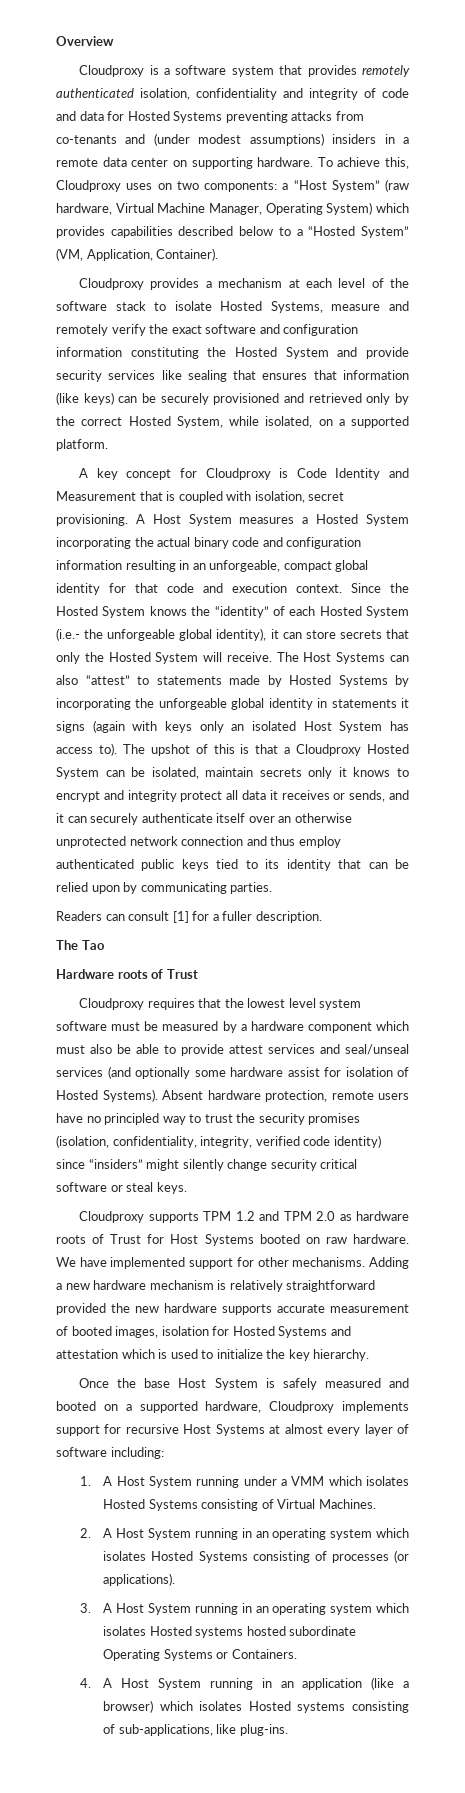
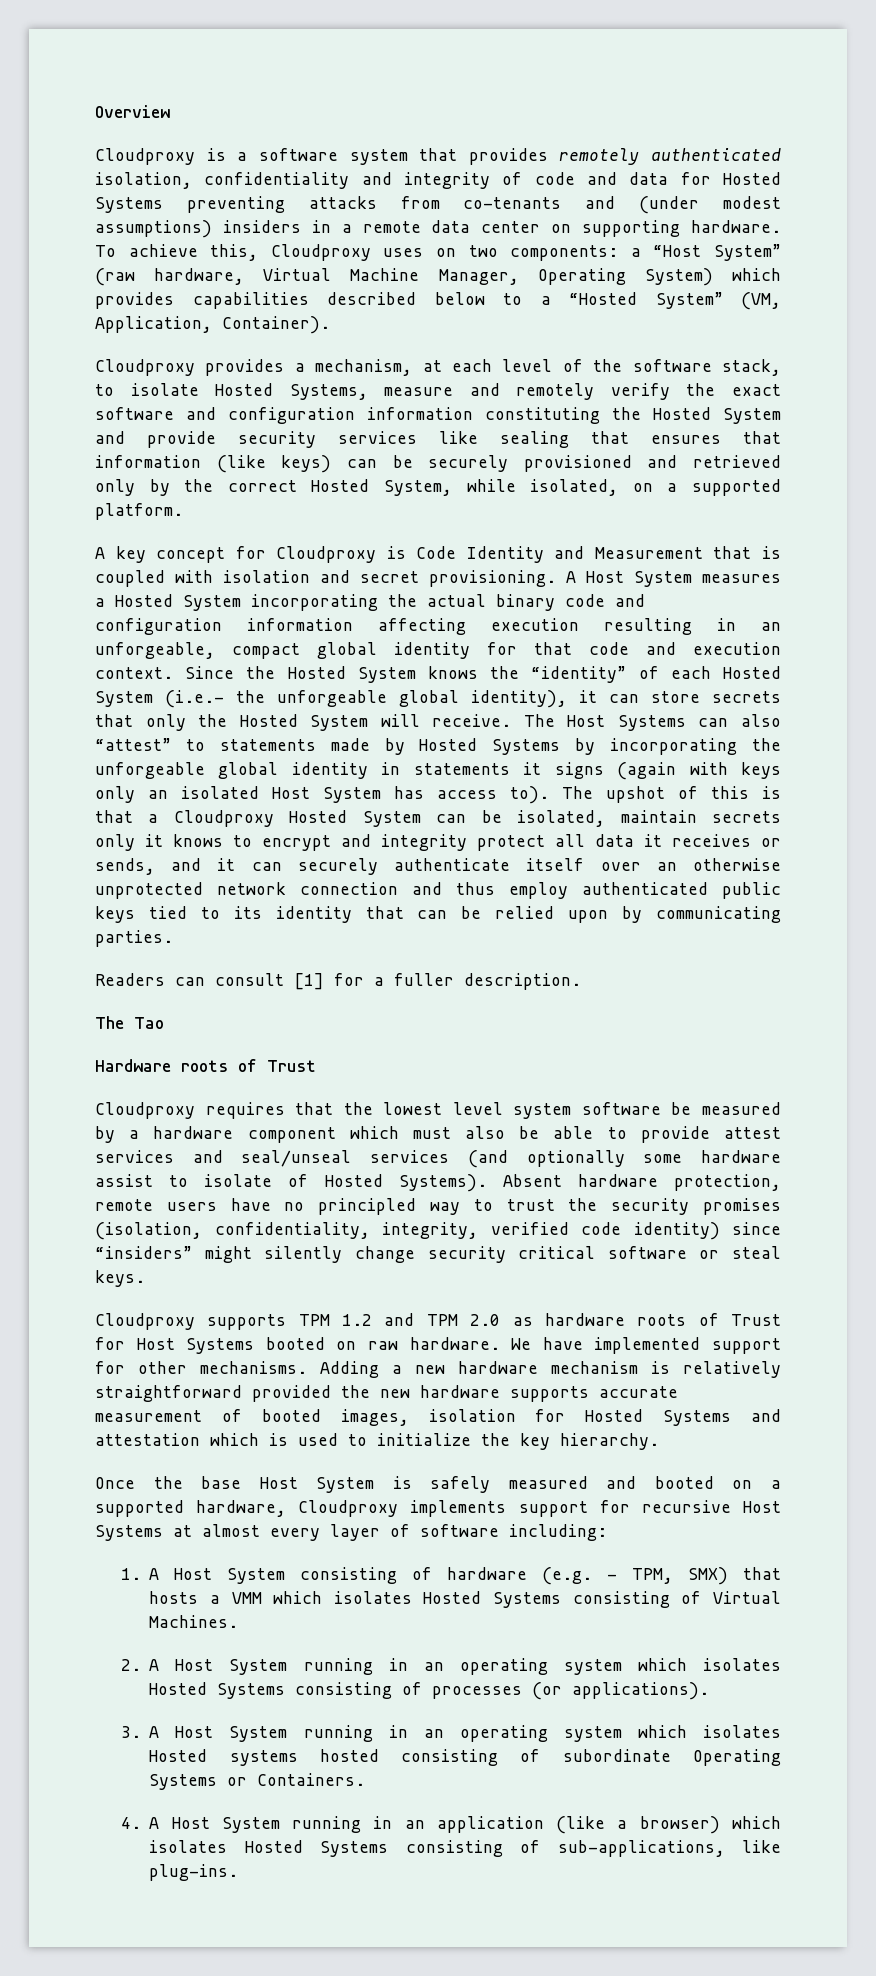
- Cloudproxy provides a mechanism at each level of the software stack to isolate Hosted Systems, measure and remotely verify the exact software and configuration information constituting the Hosted System and provide security services like sealing that ensures that information (like keys) can be securely provisioned and retrieved only by the correct Hosted System, while isolated, on a supported platform.
+ Cloudproxy provides a mechanism, at each level of the software stack, to isolate Hosted Systems, measure and remotely verify the exact software and configuration information constituting the Hosted System and provide security services like sealing that ensures that information (like keys) can be securely provisioned and retrieved only by the correct Hosted System, while isolated, on a supported platform.
- A key concept for Cloudproxy is Code Identity and Measurement that is coupled with isolation, secret provisioning.
+ A key concept for Cloudproxy is Code Identity and Measurement that is coupled with isolation and secret provisioning.
- A Host System measures a Hosted System incorporating the actual binary code and configuration information resulting in an unforgeable, compact global identity for that code and execution context.
+ A Host System measures a Hosted System incorporating the actual binary code and configuration information affecting execution resulting in an unforgeable, compact global identity for that code and execution context.
- Cloudproxy requires that the lowest level system software must be measured by a hardware component which must also be able to provide attest services and seal/unseal services (and optionally some hardware assist for isolation of Hosted Systems).
+ Cloudproxy requires that the lowest level system software be measured by a hardware component which must also be able to provide attest services and seal/unseal services (and optionally some hardware assist to isolate of Hosted Systems).
- 1. A Host System running under a VMM which isolates Hosted Systems consisting of Virtual Machines.
+ 1. A Host System consisting of hardware (e.g. - TPM, SMX) that hosts a VMM which isolates Hosted Systems consisting of Virtual Machines.
- 3. A Host System running in an operating system which isolates Hosted systems hosted subordinate Operating Systems or Containers.
+ 3. A Host System running in an operating system which isolates Hosted systems hosted consisting of subordinate Operating Systems or Containers.
- 4. A Host System running in an application (like a browser) which isolates Hosted systems consisting of sub-applications, like plug-ins.
+ 4. A Host System running in an application (like a browser) which isolates Hosted Systems consisting of sub-applications, like plug-ins.

